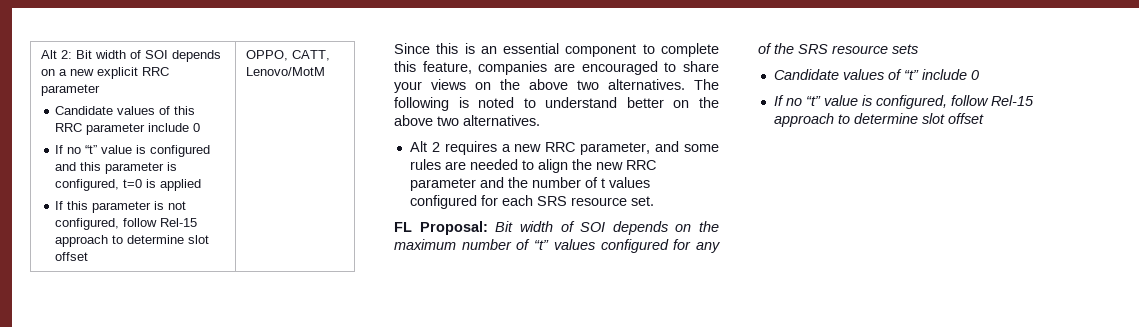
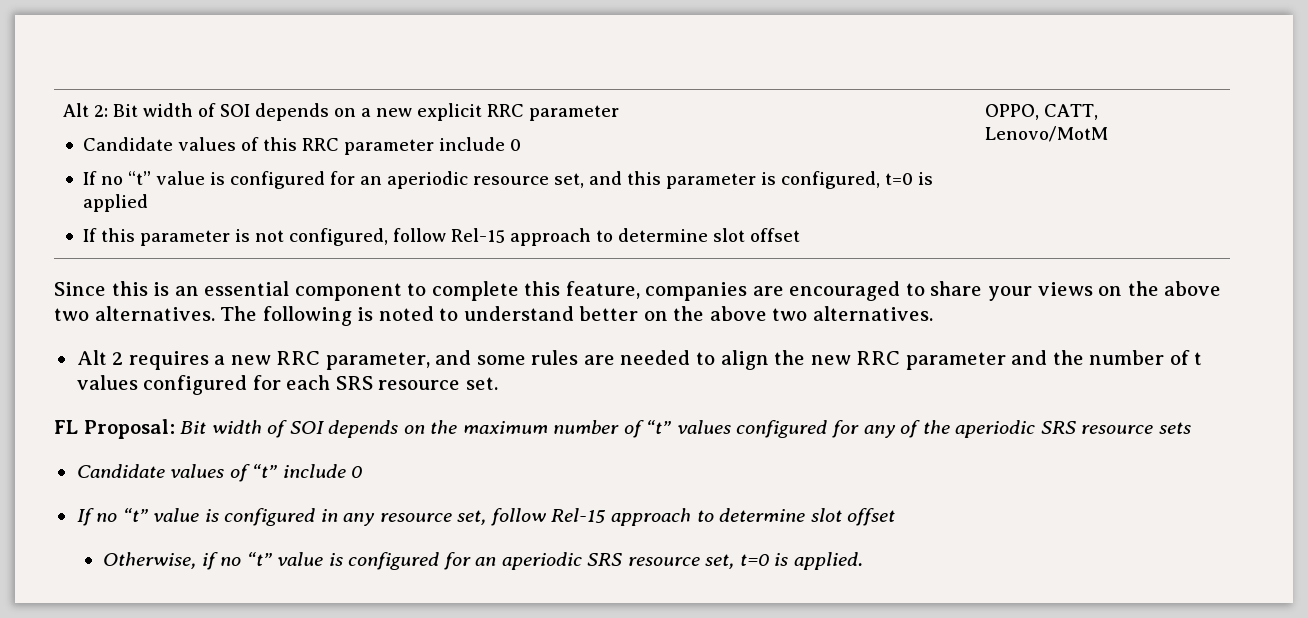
- If no “t” value is configured and this parameter is configured, t=0 is applied
+ If no “t” value is configured for an aperiodic resource set, and this parameter is configured, t=0 is applied
- FL Proposal: Bit width of SOI depends on the maximum number of “t” values configured for any of the SRS resource sets
+ FL Proposal: Bit width of SOI depends on the maximum number of “t” values configured for any of the aperiodic SRS resource sets
- If no “t” value is configured, follow Rel-15 approach to determine slot offset
+ If no “t” value is configured in any resource set, follow Rel-15 approach to determine slot offset
+ Otherwise, if no “t” value is configured for an aperiodic SRS resource set, t=0 is applied.

